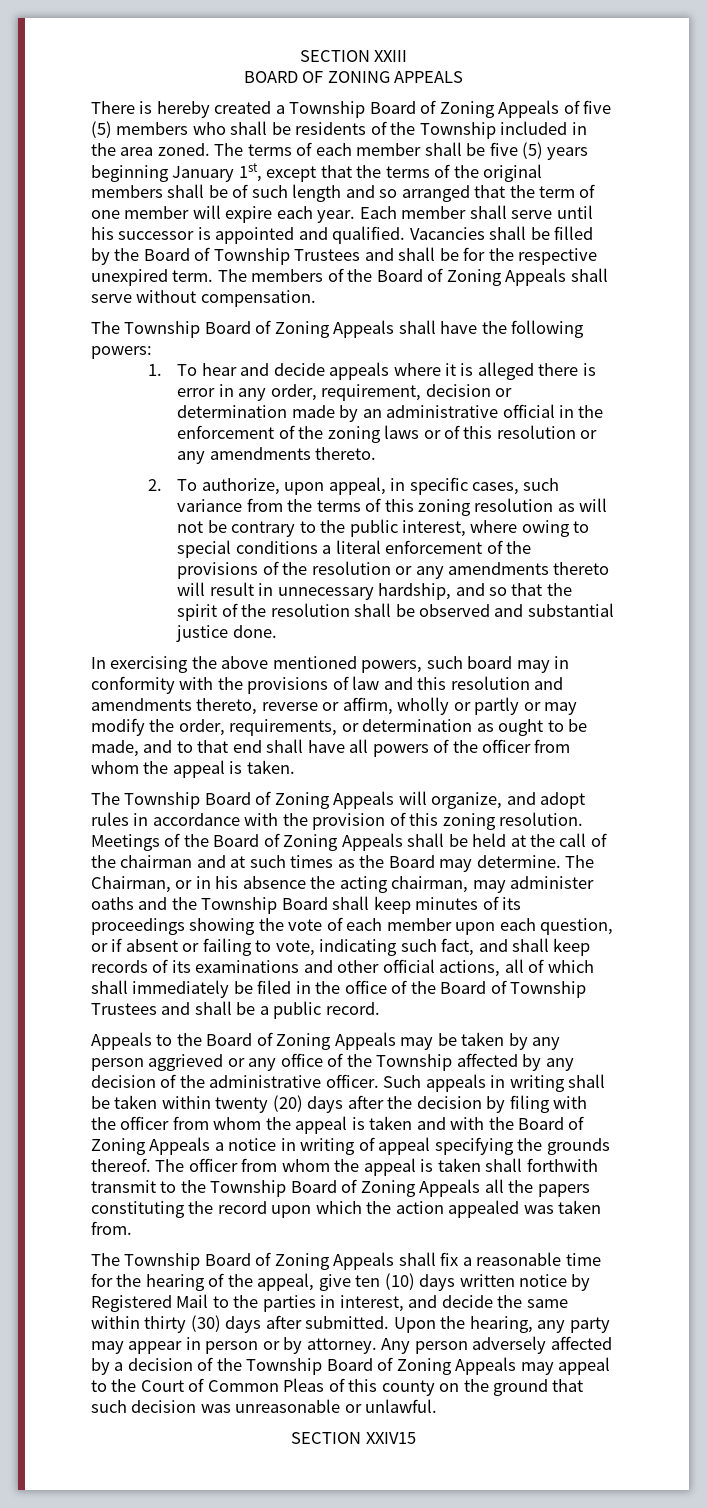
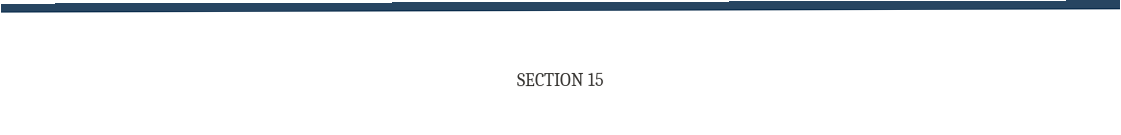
- SECTION XXIII
- BOARD OF ZONING APPEALS
- There is hereby created a Township Board of Zoning Appeals of five (5) members who shall be residents of the Township included in the area zoned. The terms of each member shall be five (5) years beginning January 1st, except that the terms of the original members shall be of such length and so arranged that the term of one member will expire each year. Each member shall serve until his successor is appointed and qualified. Vacancies shall be filled by the Board of Township Trustees and shall be for the respective unexpired term. The members of the Board of Zoning Appeals shall serve without compensation.
- The Township Board of Zoning Appeals shall have the following powers:
- 1. To hear and decide appeals where it is alleged there is error in any order, requirement, decision or determination made by an administrative official in the enforcement of the zoning laws or of this resolution or any amendments thereto.
- 2. To authorize, upon appeal, in specific cases, such variance from the terms of this zoning resolution as will not be contrary to the public interest, where owing to special conditions a literal enforcement of the provisions of the resolution or any amendments thereto will result in unnecessary hardship, and so that the spirit of the resolution shall be observed and substantial justice done.
- In exercising the above mentioned powers, such board may in conformity with the provisions of law and this resolution and amendments thereto, reverse or affirm, wholly or partly or may modify the order, requirements, or determination as ought to be made, and to that end shall have all powers of the officer from whom the appeal is taken.
- The Township Board of Zoning Appeals will organize, and adopt rules in accordance with the provision of this zoning resolution. Meetings of the Board of Zoning Appeals shall be held at the call of the chairman and at such times as the Board may determine. The Chairman, or in his absence the acting chairman, may administer oaths and the Township Board shall keep minutes of its proceedings showing the vote of each member upon each question, or if absent or failing to vote, indicating such fact, and shall keep records of its examinations and other official actions, all of which shall immediately be filed in the office of the Board of Township Trustees and shall be a public record.
- Appeals to the Board of Zoning Appeals may be taken by any person aggrieved or any office of the Township affected by any decision of the administrative officer. Such appeals in writing shall be taken within twenty (20) days after the decision by filing with the officer from whom the appeal is taken and with the Board of Zoning Appeals a notice in writing of appeal specifying the grounds thereof. The officer from whom the appeal is taken shall forthwith transmit to the Township Board of Zoning Appeals all the papers constituting the record upon which the action appealed was taken from.
- The Township Board of Zoning Appeals shall fix a reasonable time for the hearing of the appeal, give ten (10) days written notice by Registered Mail to the parties in interest, and decide the same within thirty (30) days after submitted. Upon the hearing, any party may appear in person or by attorney. Any person adversely affected by a decision of the Township Board of Zoning Appeals may appeal to the Court of Common Pleas of this county on the ground that such decision was unreasonable or unlawful.
- SECTION XXIV15
+ SECTION 15

